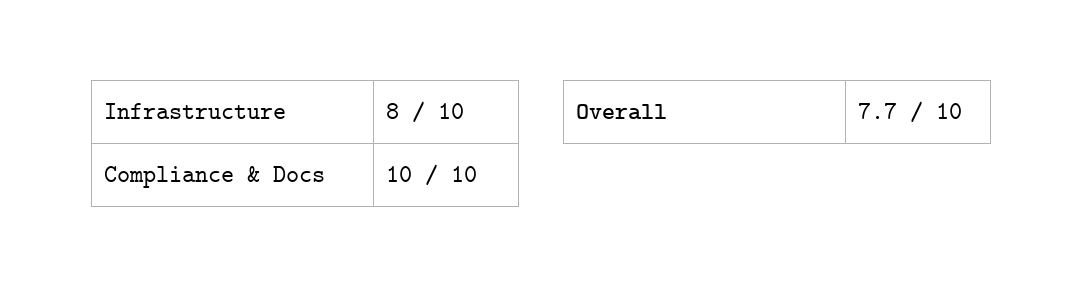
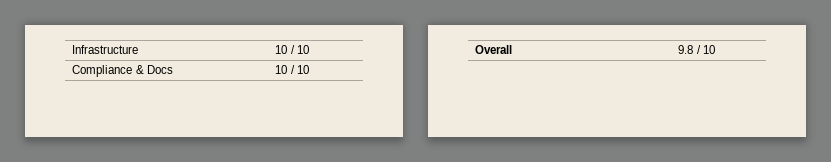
- Infrastructure | 8 / 10
+ Infrastructure | 10 / 10
- Overall | 7.7 / 10
+ Overall | 9.8 / 10

